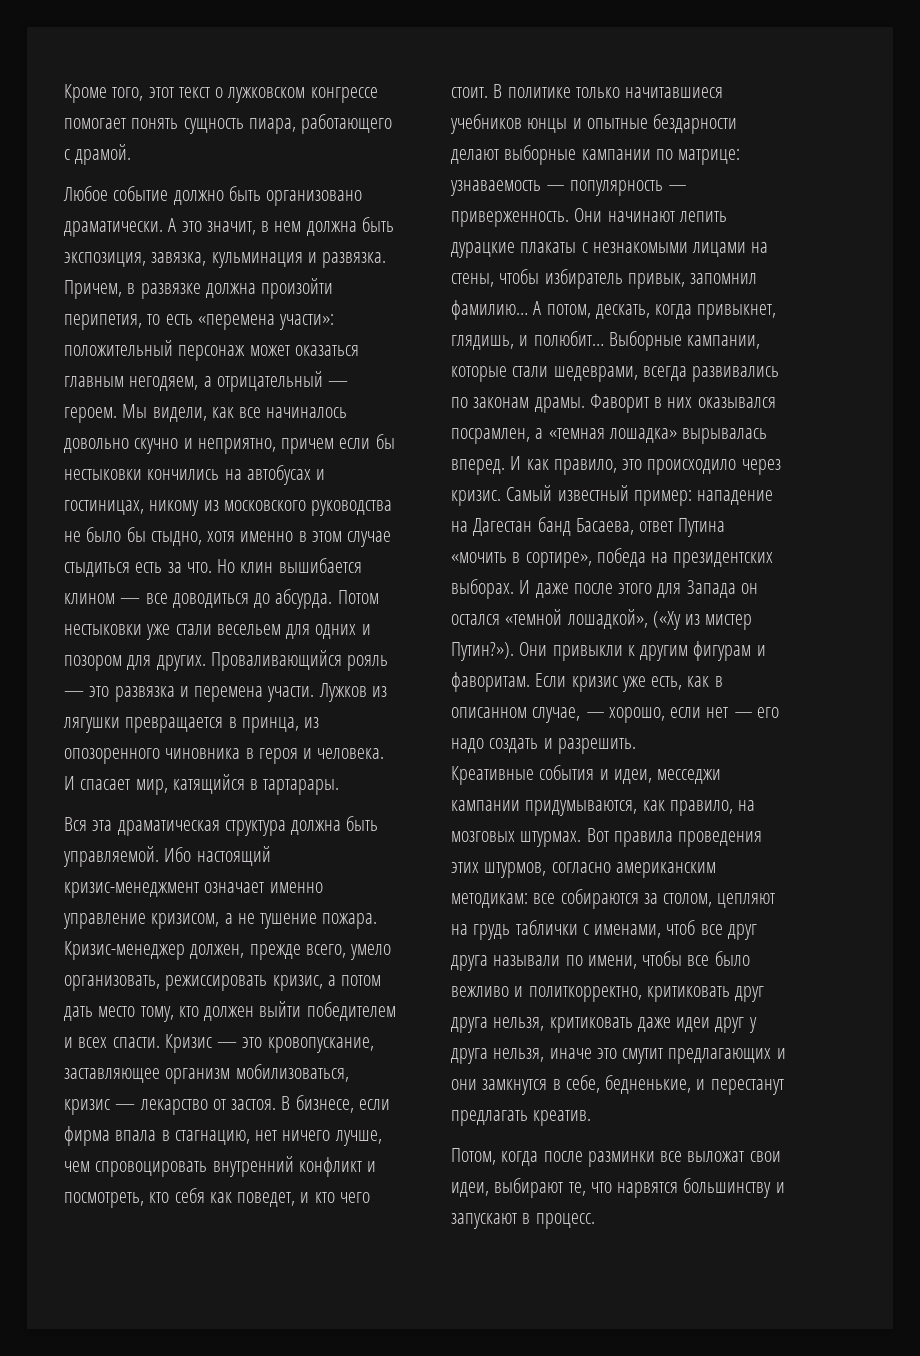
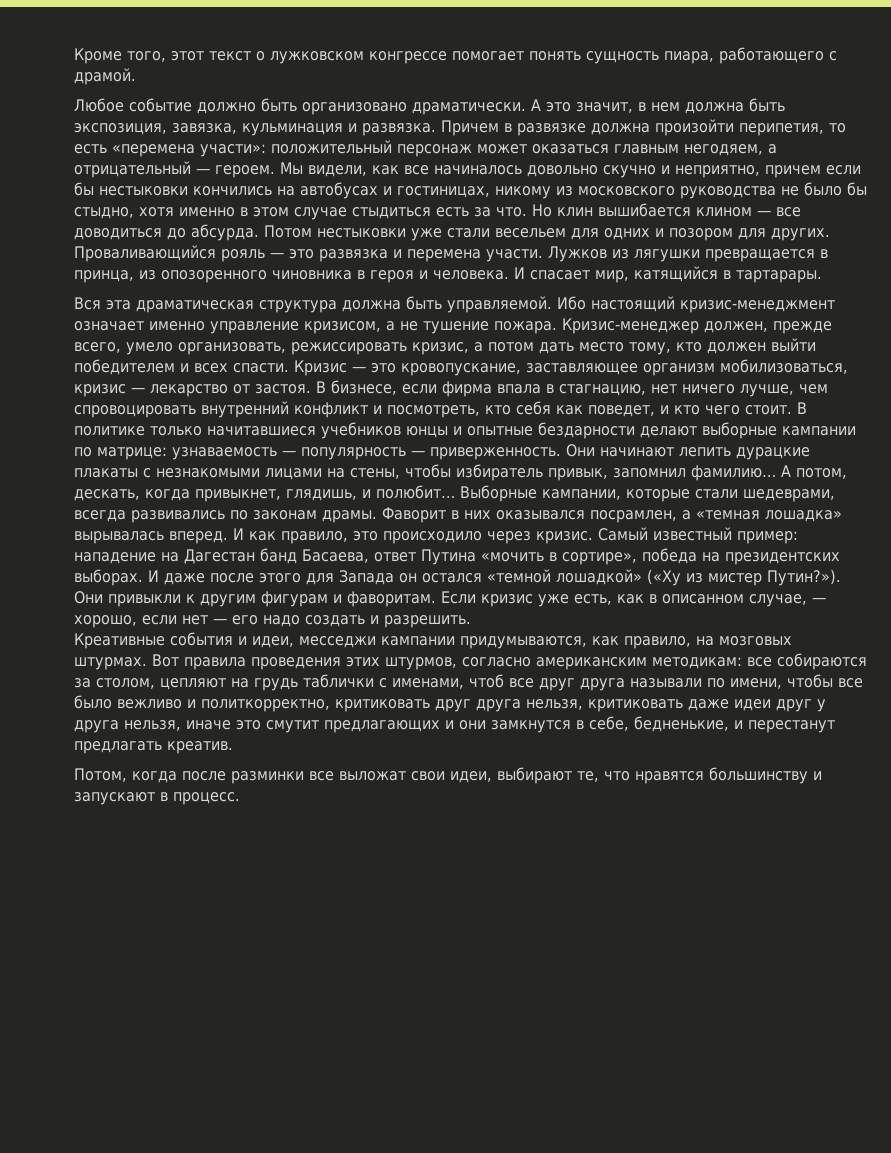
- Причем, в развязке должна произойти перипетия, то есть «перемена участи»: положительный персонаж может оказаться главным негодяем, а отрицательный — героем.
+ Причем в развязке должна произойти перипетия, то есть «перемена участи»: положительный персонаж может оказаться главным негодяем, а отрицательный — героем.
- И даже после этого для Запада он остался «темной лошадкой», («Ху из мистер Путин?»).
+ И даже после этого для Запада он остался «темной лошадкой» («Ху из мистер Путин?»).
- Потом, когда после разминки все выложат свои идеи, выбирают те, что нарвятся большинству и запускают в процесс.
+ Потом, когда после разминки все выложат свои идеи, выбирают те, что нравятся большинству и запускают в процесс.

